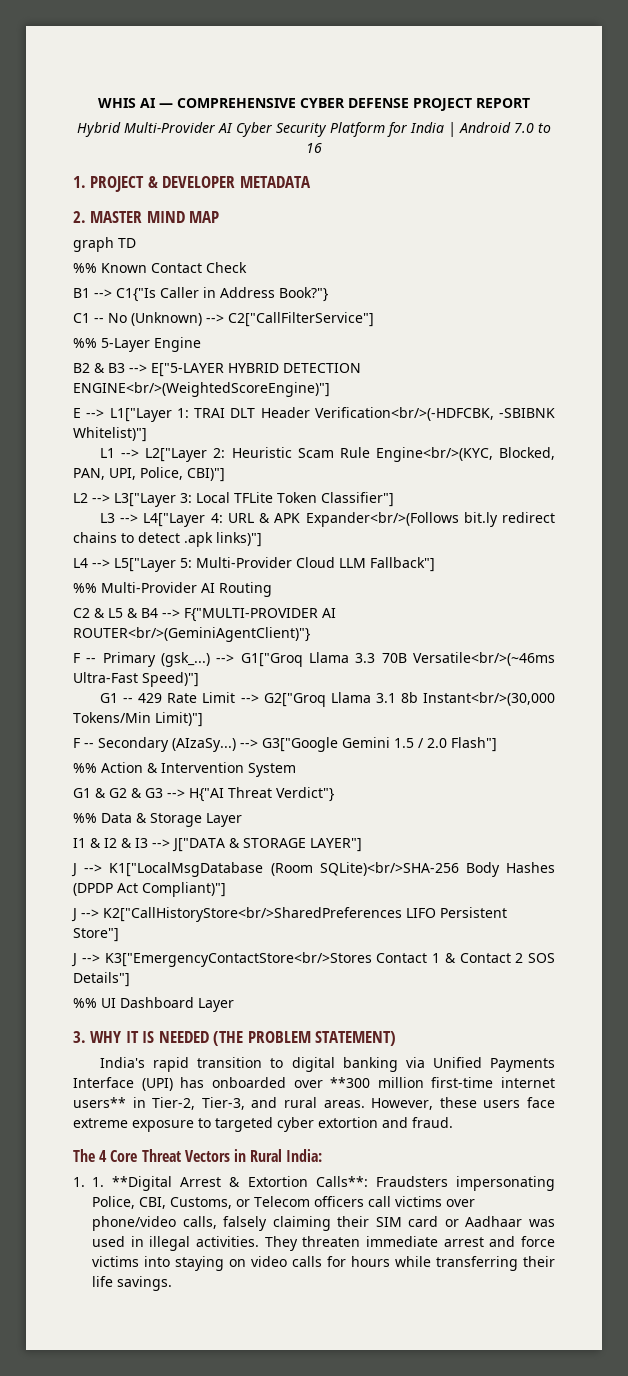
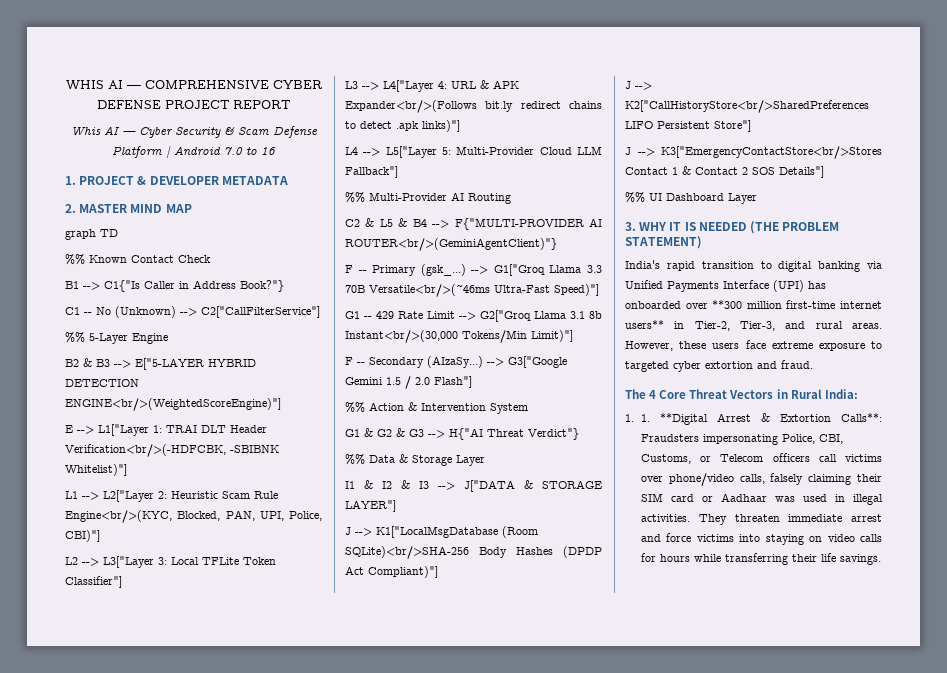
- Hybrid Multi-Provider AI Cyber Security Platform for India | Android 7.0 to 16
+ Whis AI — Cyber Security & Scam Defense Platform | Android 7.0 to 16

